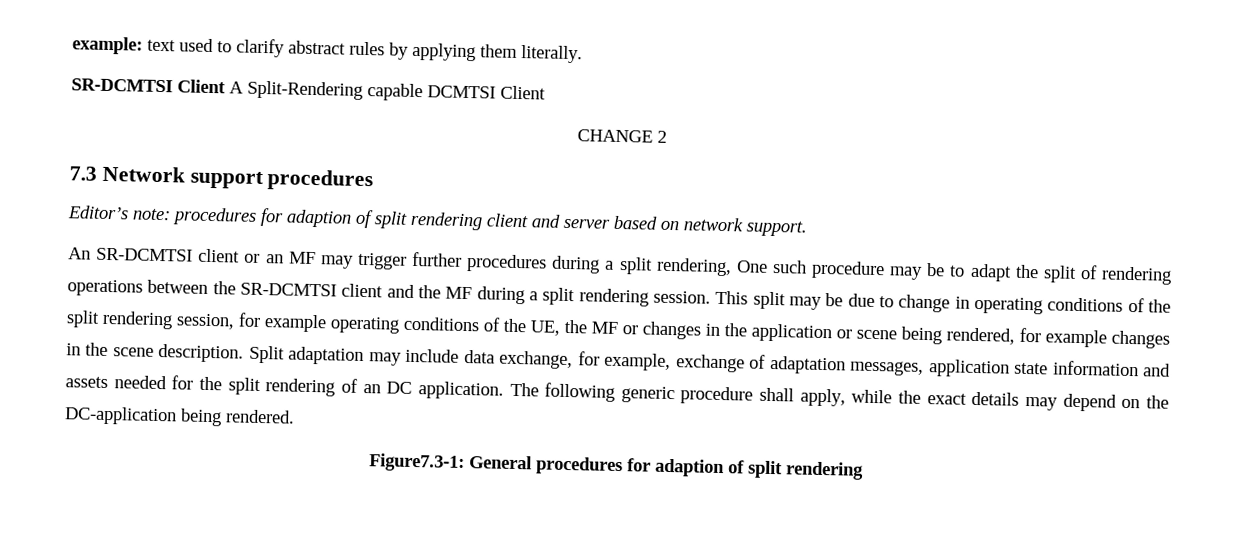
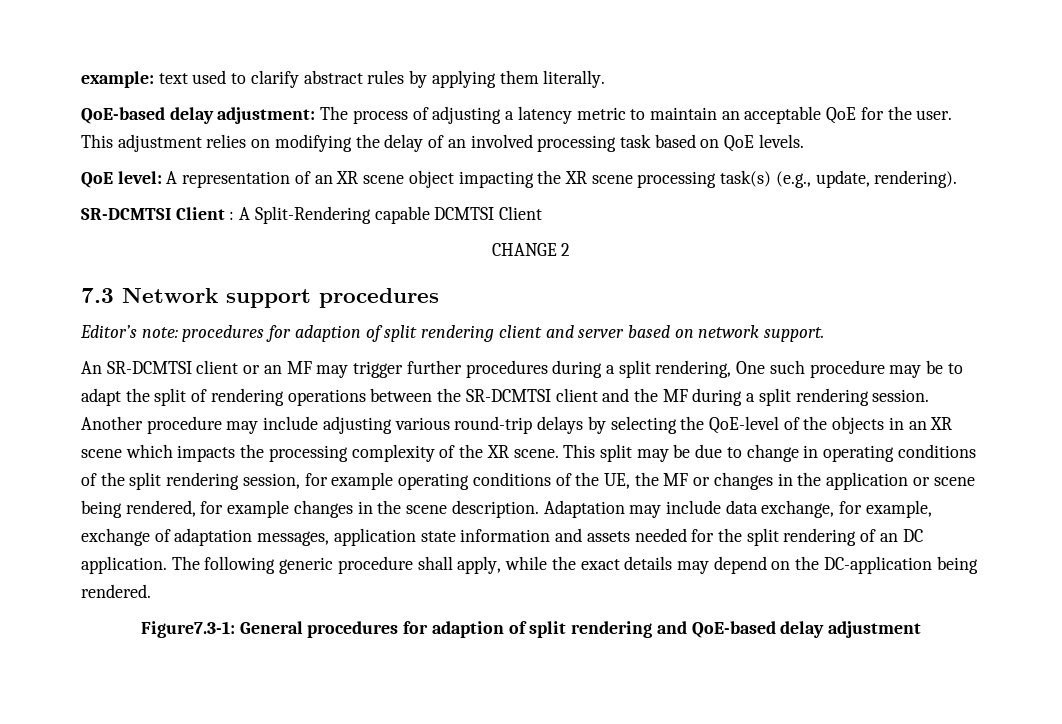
+ QoE-based delay adjustment: The process of adjusting a latency metric to maintain an acceptable QoE for the user. This adjustment relies on modifying the delay of an involved processing task based on QoE levels.
+ QoE level: A representation of an XR scene object impacting the XR scene processing task(s) (e.g., update, rendering).
- SR-DCMTSI Client A Split-Rendering capable DCMTSI Client
+ SR-DCMTSI Client : A Split-Rendering capable DCMTSI Client
+ Another procedure may include adjusting various round-trip delays by selecting the QoE-level of the objects in an XR scene which impacts the processing complexity of the XR scene.
- Split adaptation may include data exchange, for example, exchange of adaptation messages, application state information and assets needed for the split rendering of an DC application.
+ Adaptation may include data exchange, for example, exchange of adaptation messages, application state information and assets needed for the split rendering of an DC application.
- Figure7.3-1: General procedures for adaption of split rendering
+ Figure7.3-1: General procedures for adaption of split rendering and QoE-based delay adjustment

